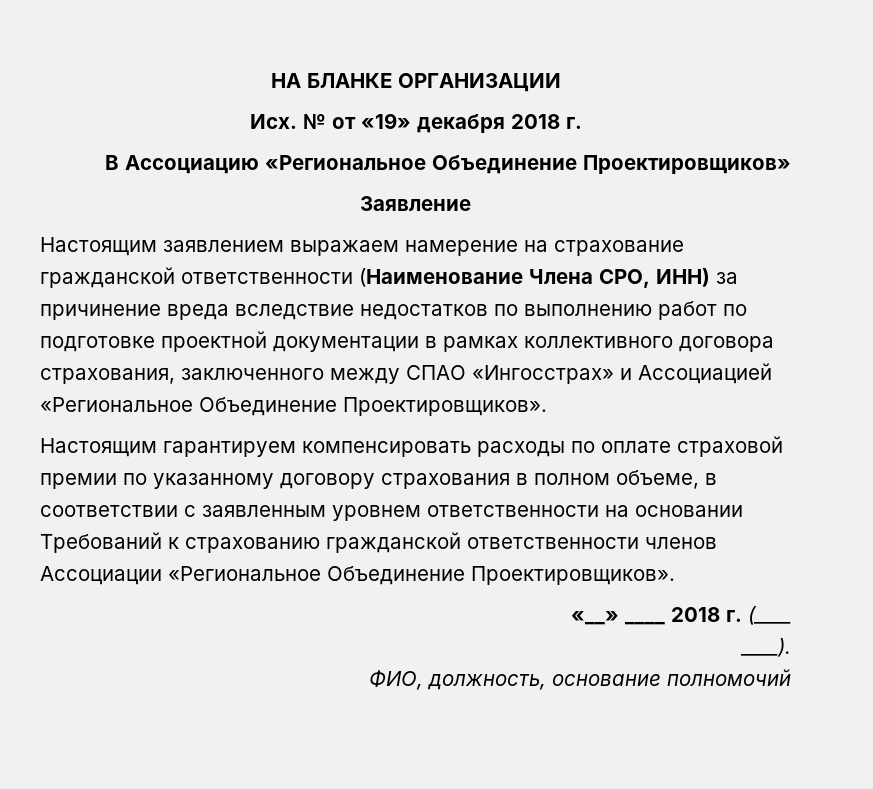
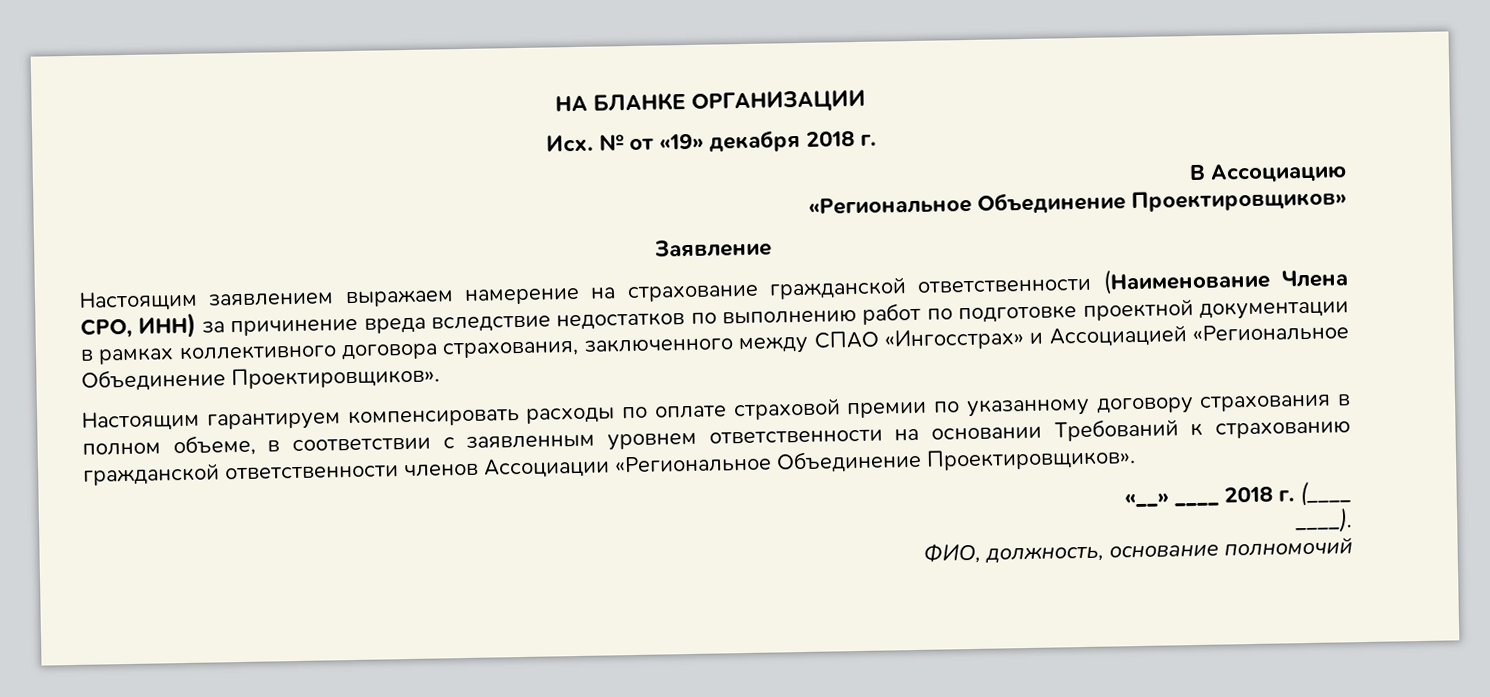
- В Ассоциацию «Региональное Объединение Проектировщиков»
+ В Ассоциацию
+ «Региональное Объединение Проектировщиков»

